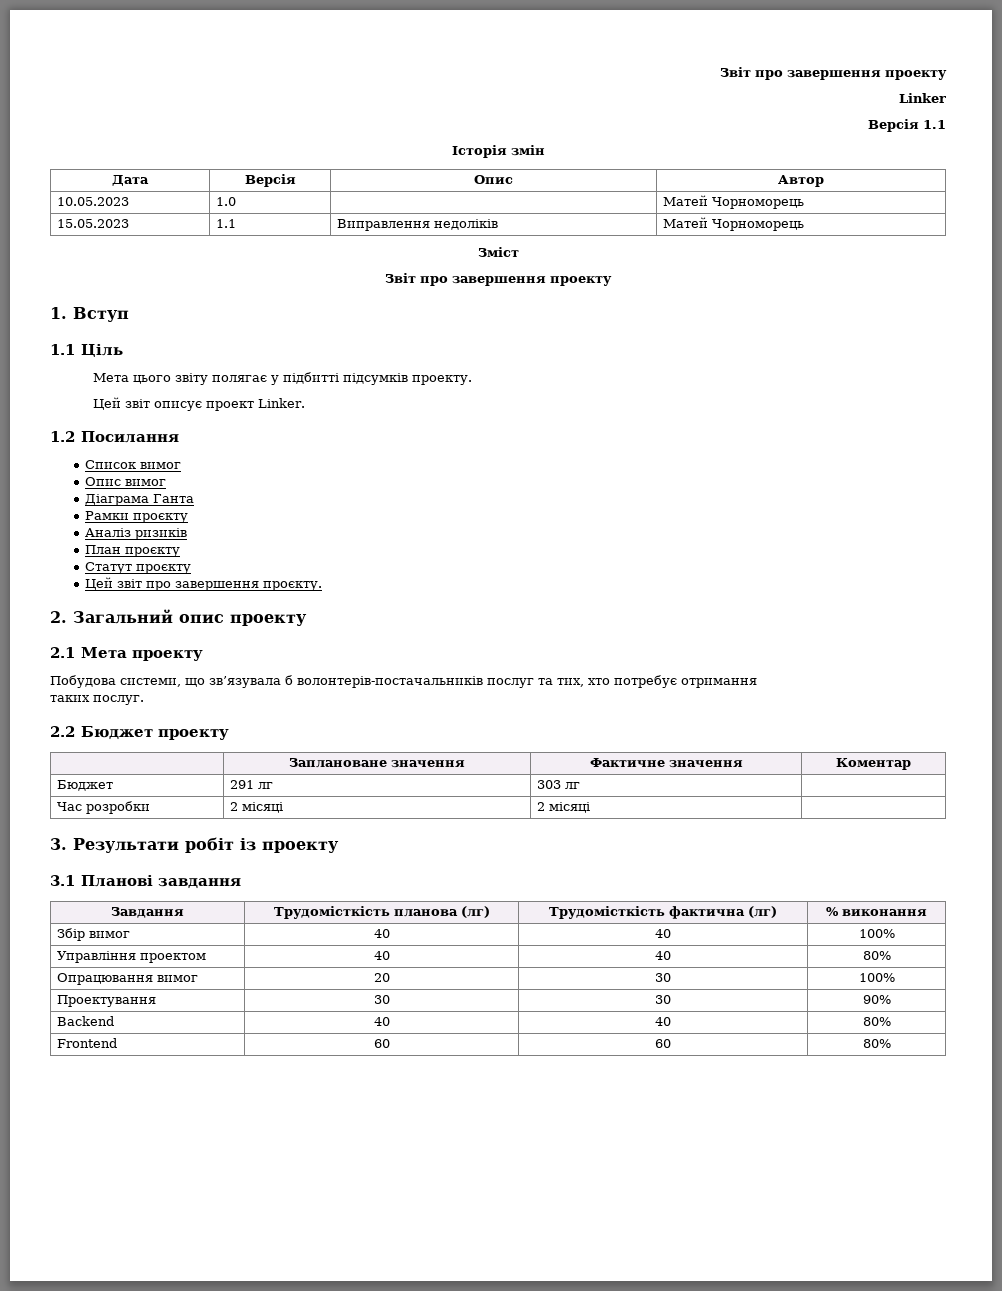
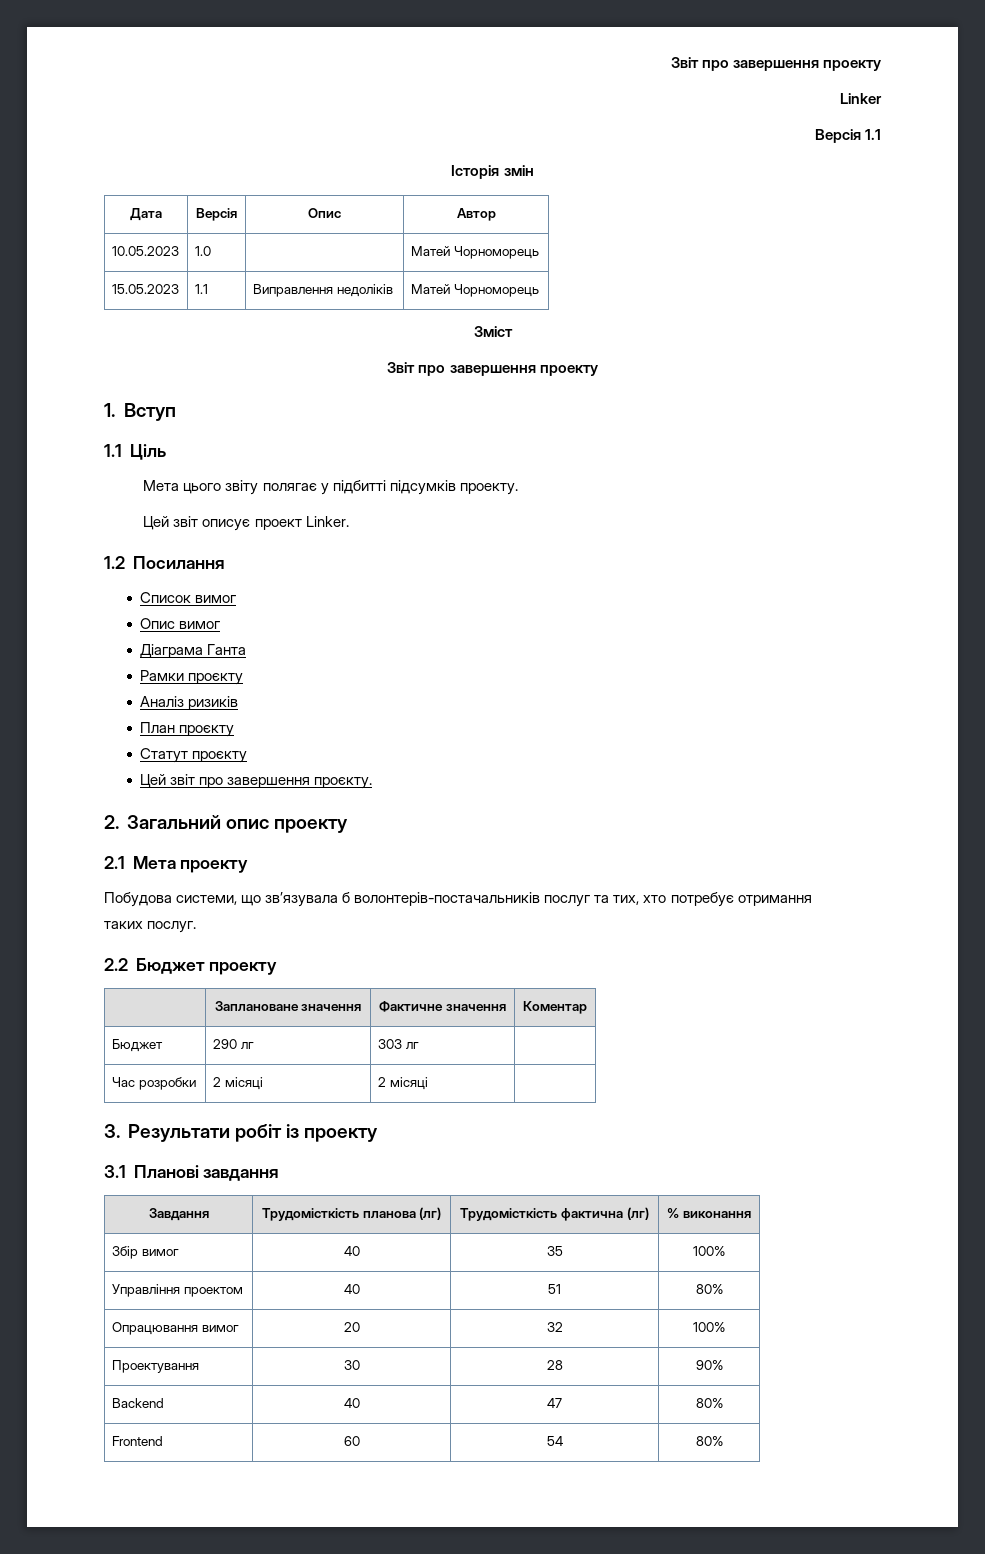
- Бюджет | 291 лг | 303 лг |
+ Бюджет | 290 лг | 303 лг |
- Збір вимог | 40 | 40 | 100%
+ Збір вимог | 40 | 35 | 100%
- Управління проектом | 40 | 40 | 80%
+ Управління проектом | 40 | 51 | 80%
- Опрацювання вимог | 20 | 30 | 100%
+ Опрацювання вимог | 20 | 32 | 100%
- Проектування | 30 | 30 | 90%
+ Проектування | 30 | 28 | 90%
- Backend | 40 | 40 | 80%
+ Backend | 40 | 47 | 80%
- Frontend | 60 | 60 | 80%
+ Frontend | 60 | 54 | 80%

